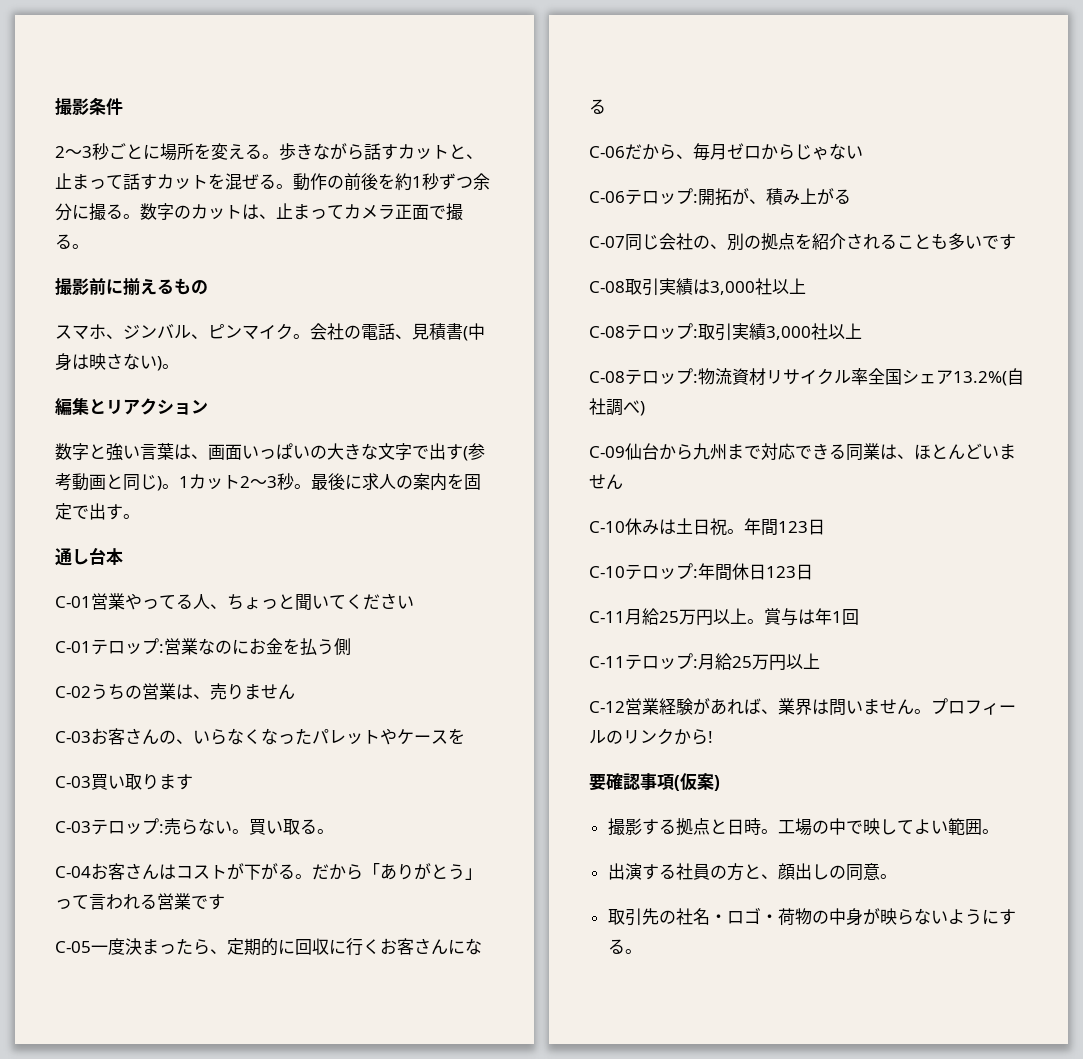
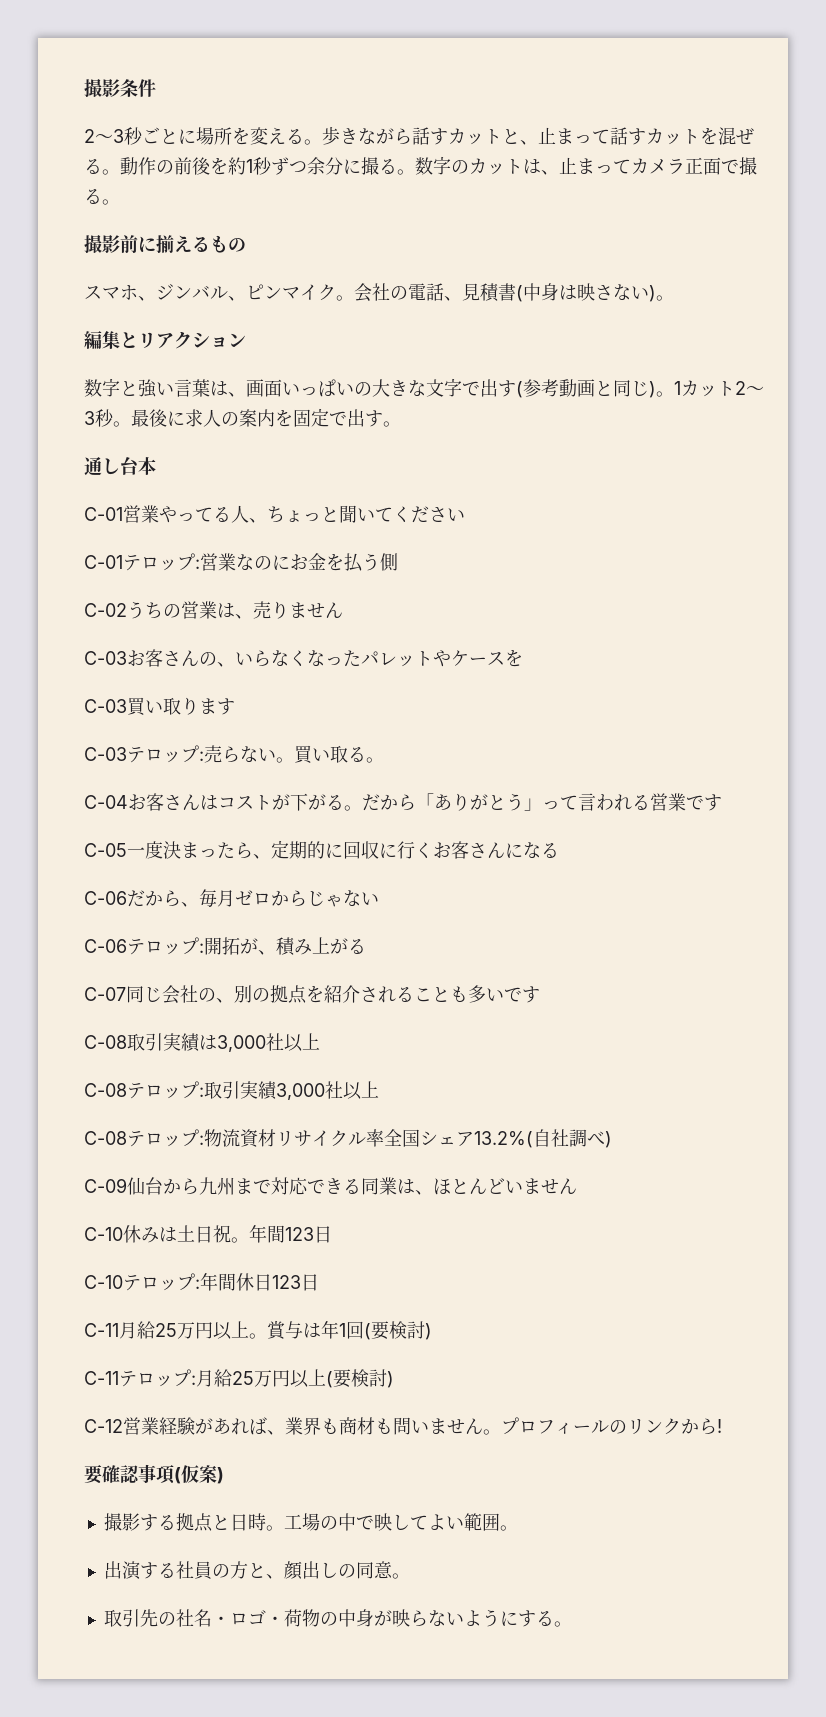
- 賞与は年1回
+ 賞与は年1回(要検討)
- C-11テロップ:月給25万円以上
+ C-11テロップ:月給25万円以上(要検討)
- C-12営業経験があれば、業界は問いません。
+ C-12営業経験があれば、業界も商材も問いません。

